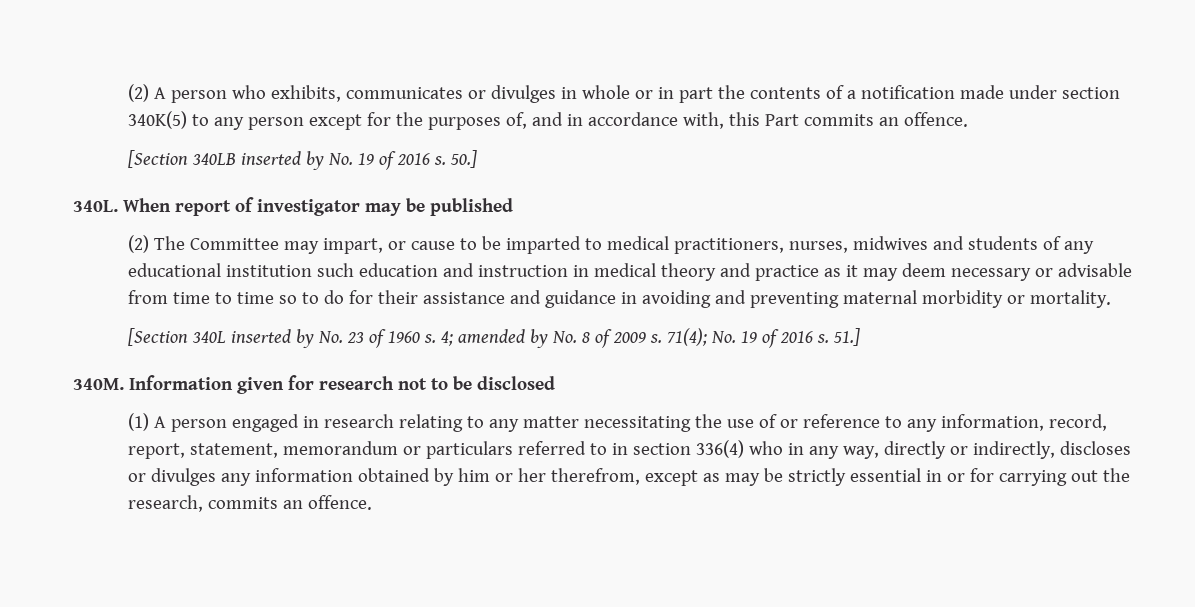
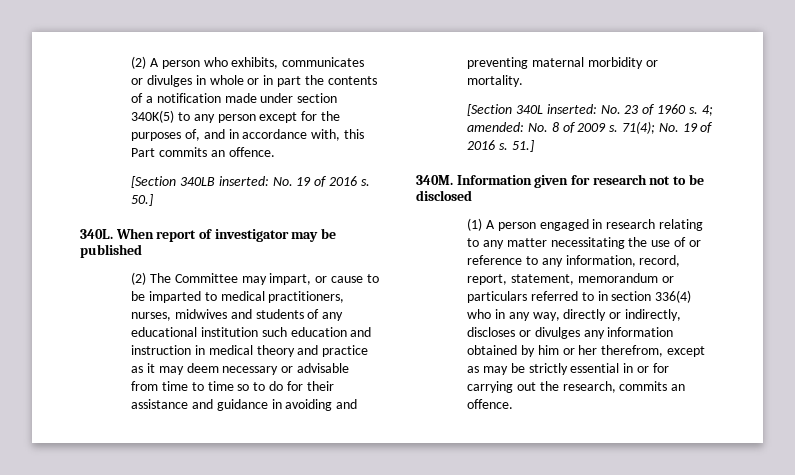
- [Section 340LB inserted by No. 19 of 2016 s.
+ [Section 340LB inserted: No. 19 of 2016 s.
- [Section 340L inserted by No. 23 of 1960 s.
+ [Section 340L inserted: No. 23 of 1960 s.
- 4; amended by No. 8 of 2009 s.
+ 4; amended: No. 8 of 2009 s.

